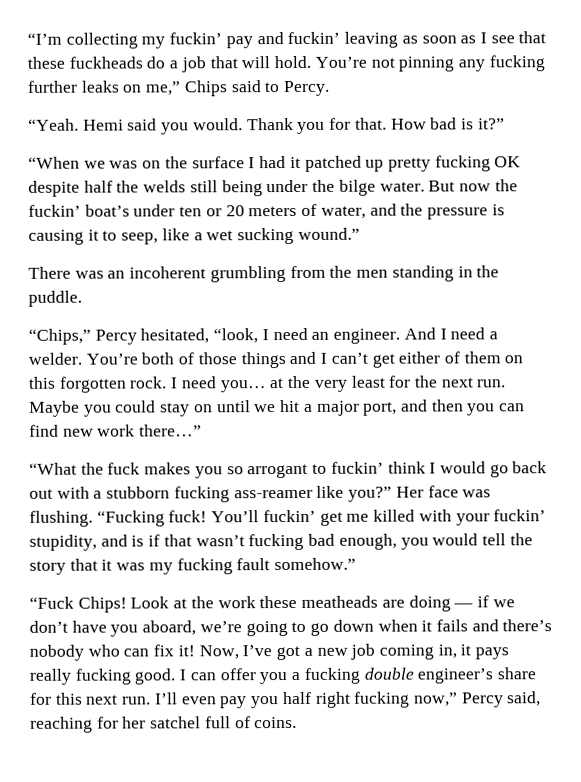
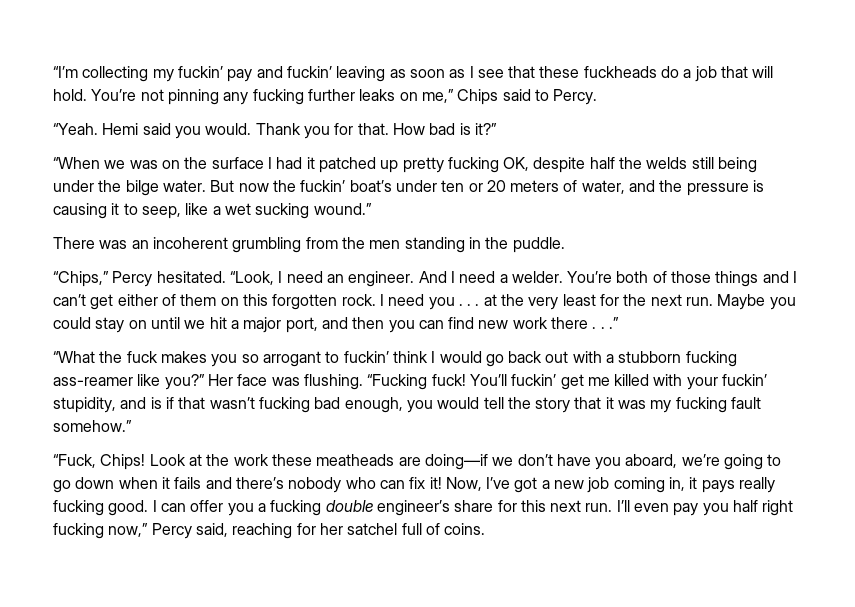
- “When we was on the surface I had it patched up pretty fucking OK despite half the welds still being under the bilge water.
+ “When we was on the surface I had it patched up pretty fucking OK, despite half the welds still being under the bilge water.
- “Chips,” Percy hesitated, “look, I need an engineer.
+ “Chips,” Percy hesitated. “Look, I need an engineer.
- I need you… at the very least for the next run.
+ I need you . . . at the very least for the next run.
- Maybe you could stay on until we hit a major port, and then you can find new work there…”
+ Maybe you could stay on until we hit a major port, and then you can find new work there . . .”
- “Fuck Chips!
+ “Fuck, Chips!
- Look at the work these meatheads are doing — if we don’t have you aboard, we’re going to go down when it fails and there’s nobody who can fix it!
+ Look at the work these meatheads are doing—if we don’t have you aboard, we’re going to go down when it fails and there’s nobody who can fix it!

